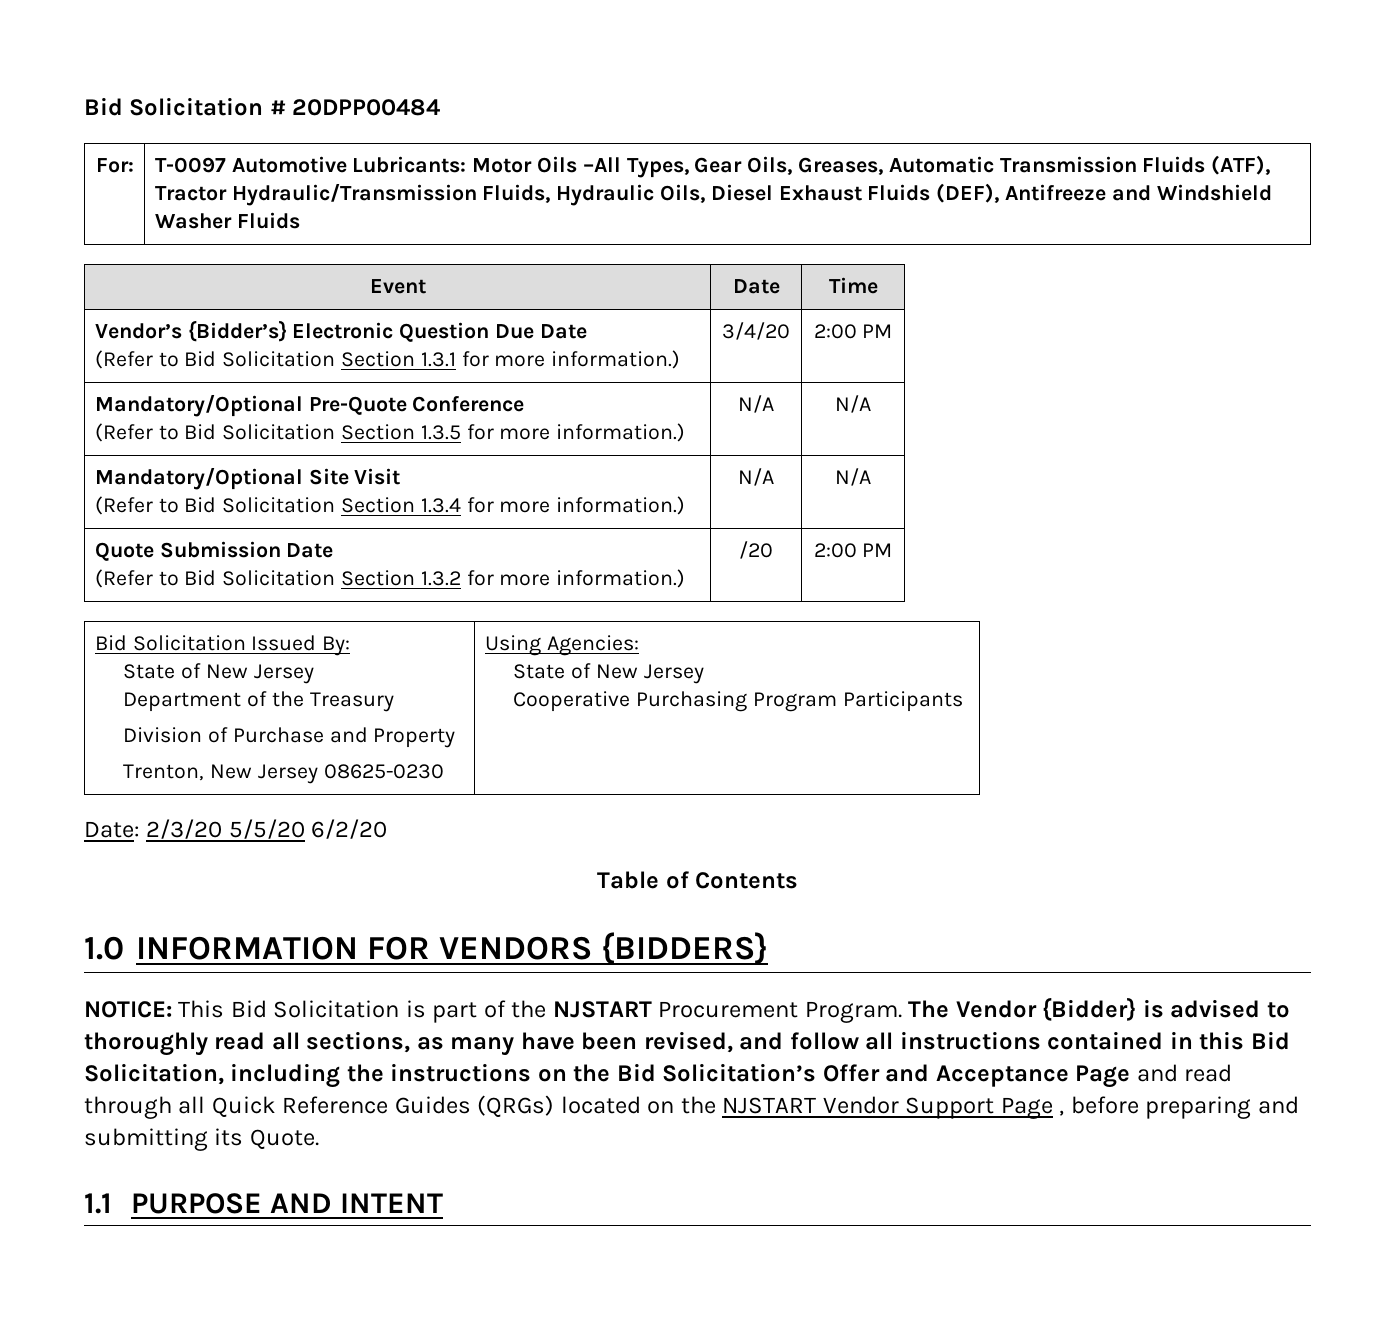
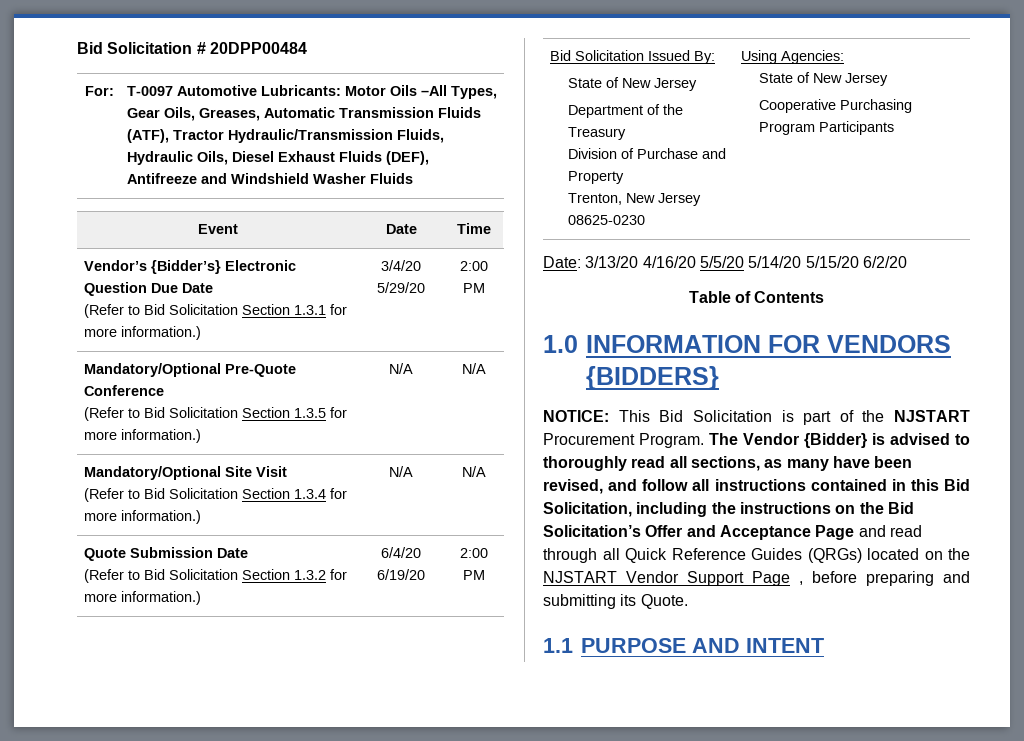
  Vendor’s {Bidder’s} Electronic Question Due Date
- (Refer to Bid Solicitation Section 1.3.1 for more information.) | 3/4/20 | 2:00 PM
+ (Refer to Bid Solicitation Section 1.3.1 for more information.) | 3/4/20 5/29/20 | 2:00 PM
  Quote Submission Date
- (Refer to Bid Solicitation Section 1.3.2 for more information.) | /20 | 2:00 PM
+ (Refer to Bid Solicitation Section 1.3.2 for more information.) | 6/4/20 6/19/20 | 2:00 PM
- Date: 2/3/20 5/5/20 6/2/20
+ Date: 3/13/20 4/16/20 5/5/20 5/14/20 5/15/20 6/2/20

